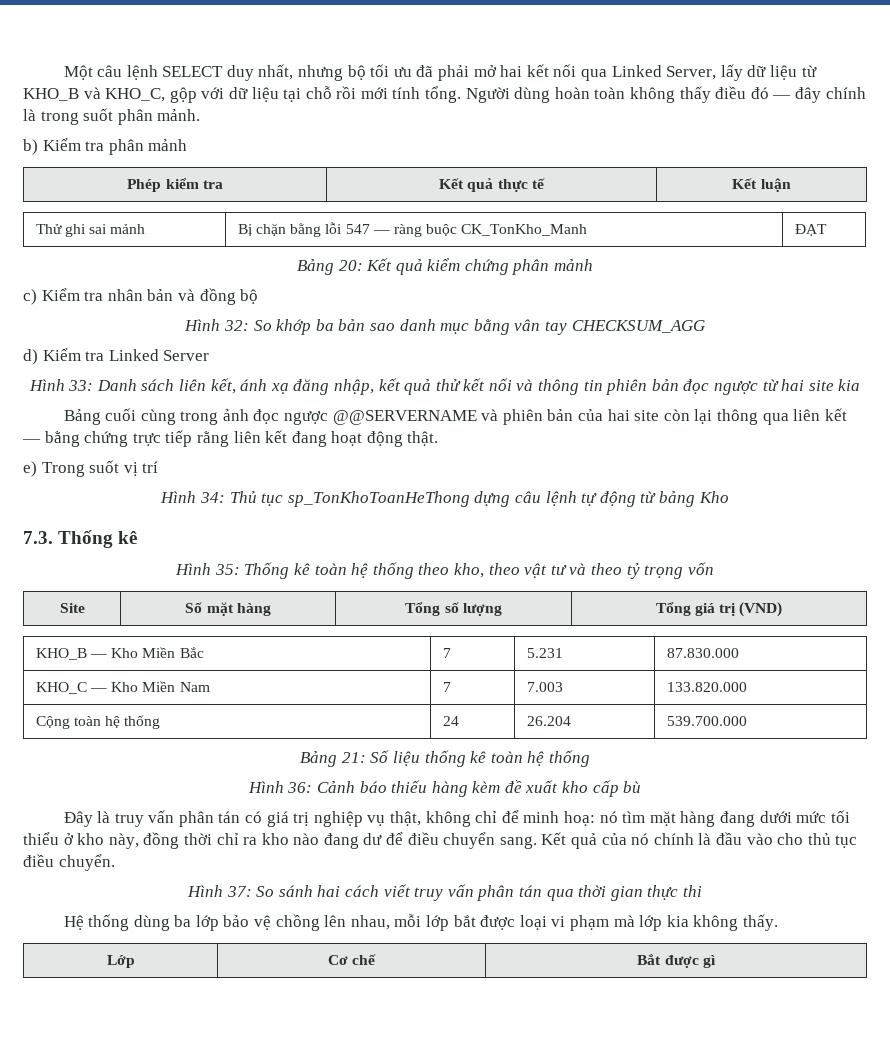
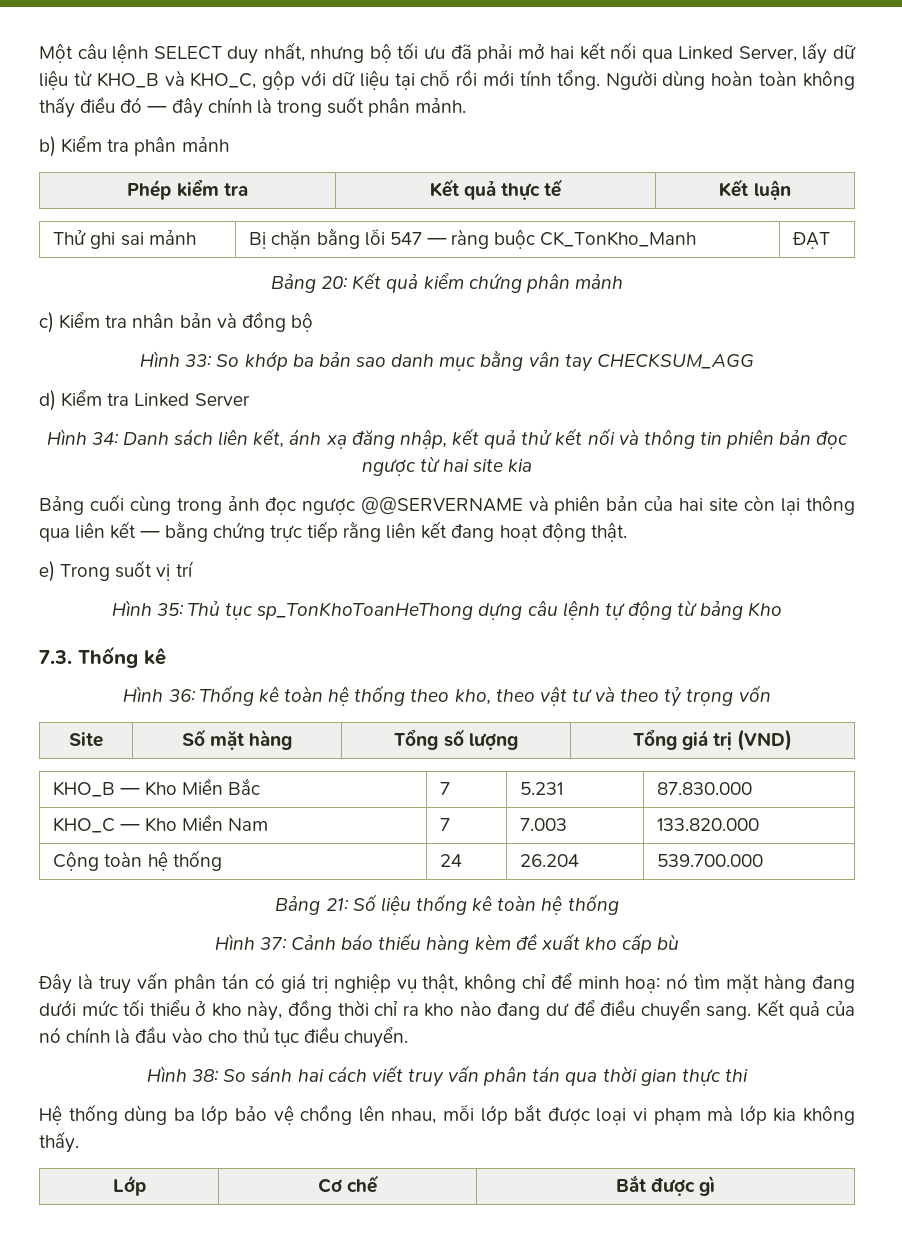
- Hình 32: So khớp ba bản sao danh mục bằng vân tay CHECKSUM_AGG
+ Hình 33: So khớp ba bản sao danh mục bằng vân tay CHECKSUM_AGG
- Hình 33: Danh sách liên kết, ánh xạ đăng nhập, kết quả thử kết nối và thông tin phiên bản đọc ngược từ hai site kia
+ Hình 34: Danh sách liên kết, ánh xạ đăng nhập, kết quả thử kết nối và thông tin phiên bản đọc ngược từ hai site kia
- Hình 34: Thủ tục sp_TonKhoToanHeThong dựng câu lệnh tự động từ bảng Kho
+ Hình 35: Thủ tục sp_TonKhoToanHeThong dựng câu lệnh tự động từ bảng Kho
- Hình 35: Thống kê toàn hệ thống theo kho, theo vật tư và theo tỷ trọng vốn
+ Hình 36: Thống kê toàn hệ thống theo kho, theo vật tư và theo tỷ trọng vốn
- Hình 36: Cảnh báo thiếu hàng kèm đề xuất kho cấp bù
+ Hình 37: Cảnh báo thiếu hàng kèm đề xuất kho cấp bù
- Hình 37: So sánh hai cách viết truy vấn phân tán qua thời gian thực thi
+ Hình 38: So sánh hai cách viết truy vấn phân tán qua thời gian thực thi

